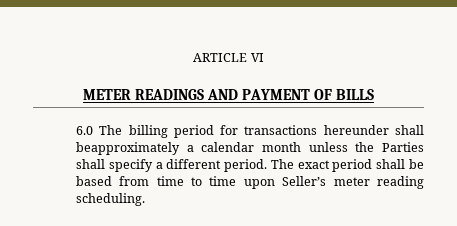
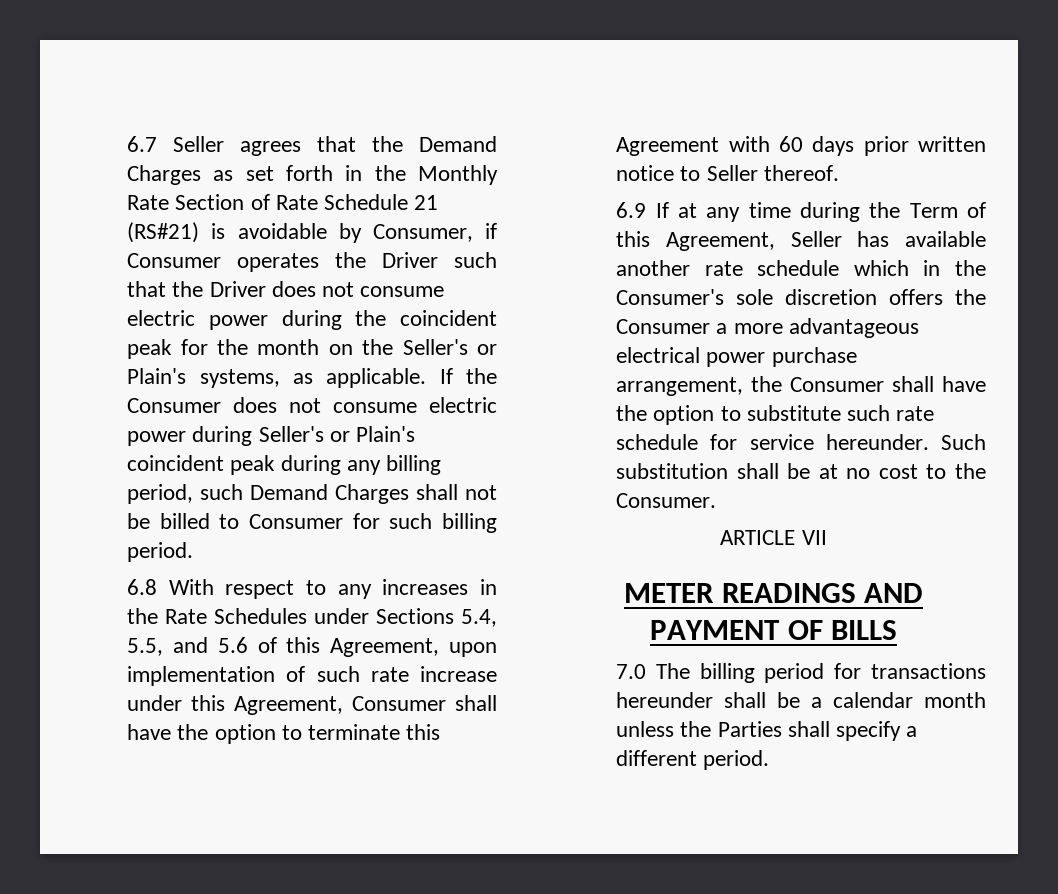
- ARTICLE VI
+ 6.7 Seller agrees that the Demand Charges as set forth in the Monthly Rate Section of Rate Schedule 21 (RS#21) is avoidable by Consumer, if Consumer operates the Driver such that the Driver does not consume electric power during the coincident peak for the month on the Seller's or Plain's systems, as applicable. If the Consumer does not consume electric power during Seller's or Plain's coincident peak during any billing period, such Demand Charges shall not be billed to Consumer for such billing period.
+ 6.8 With respect to any increases in the Rate Schedules under Sections 5.4, 5.5, and 5.6 of this Agreement, upon implementation of such rate increase under this Agreement, Consumer shall have the option to terminate this Agreement with 60 days prior written notice to Seller thereof.
+ 6.9 If at any time during the Term of this Agreement, Seller has available another rate schedule which in the Consumer's sole discretion offers the Consumer a more advantageous electrical power purchase arrangement, the Consumer shall have the option to substitute such rate schedule for service hereunder. Such substitution shall be at no cost to the Consumer.
+ ARTICLE VII
- 6.0 The billing period for transactions hereunder shall beapproximately a calendar month unless the Parties shall specify a different period. The exact period shall be based from time to time upon Seller’s meter reading scheduling.
+ 7.0 The billing period for transactions hereunder shall be a calendar month unless the Parties shall specify a different period.

